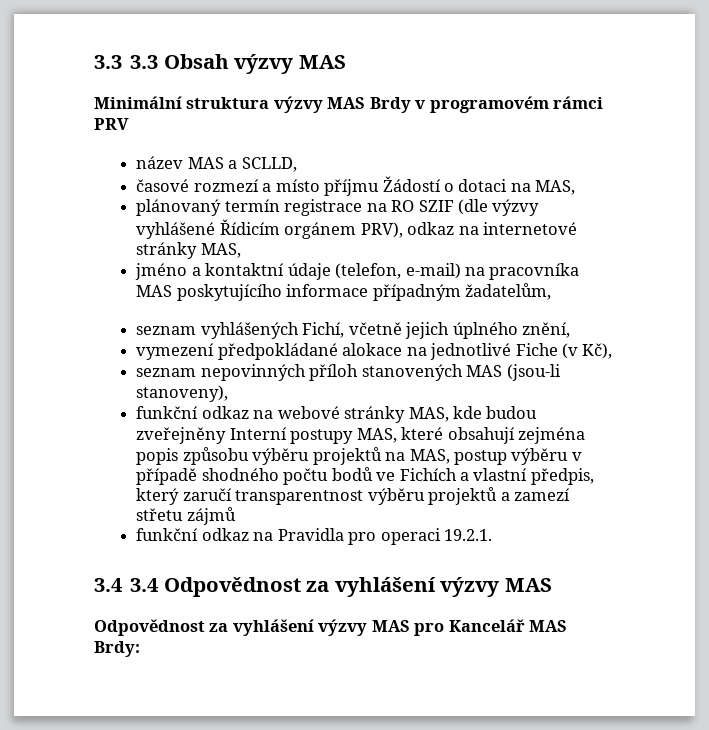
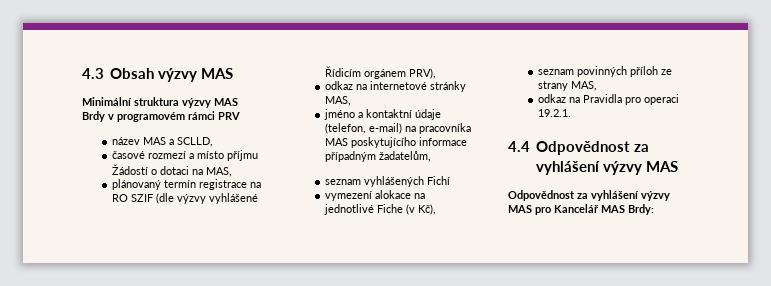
- 3.3 3.3 Obsah výzvy MAS
+ 4.3 Obsah výzvy MAS
- plánovaný termín registrace na RO SZIF (dle výzvy vyhlášené Řídicím orgánem PRV), odkaz na internetové stránky MAS,
+ plánovaný termín registrace na RO SZIF (dle výzvy vyhlášené Řídicím orgánem PRV),
+ odkaz na internetové stránky MAS,
- seznam vyhlášených Fichí, včetně jejich úplného znění,
+ seznam vyhlášených Fichí
- vymezení předpokládané alokace na jednotlivé Fiche (v Kč),
+ vymezení alokace na jednotlivé Fiche (v Kč),
- seznam nepovinných příloh stanovených MAS (jsou-li stanoveny),
- funkční odkaz na webové stránky MAS, kde budou zveřejněny Interní postupy MAS, které obsahují zejména popis způsobu výběru projektů na MAS, postup výběru v případě shodného počtu bodů ve Fichích a vlastní předpis, který zaručí transparentnost výběru projektů a zamezí střetu zájmů
- funkční odkaz na Pravidla pro operaci 19.2.1.
+ seznam povinných příloh ze strany MAS,
+ odkaz na Pravidla pro operaci 19.2.1.
- 3.4 3.4 Odpovědnost za vyhlášení výzvy MAS
+ 4.4 Odpovědnost za vyhlášení výzvy MAS

